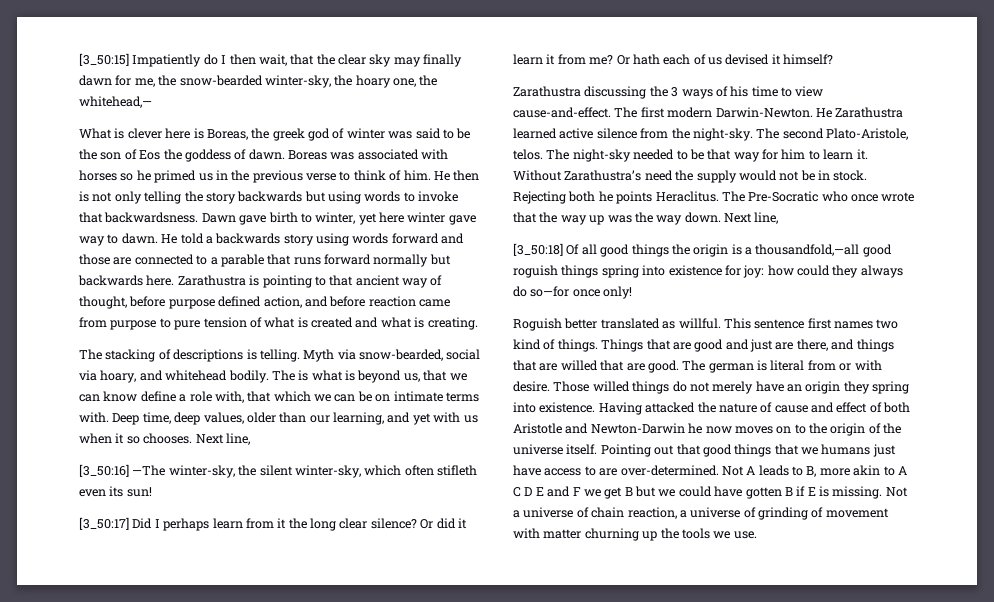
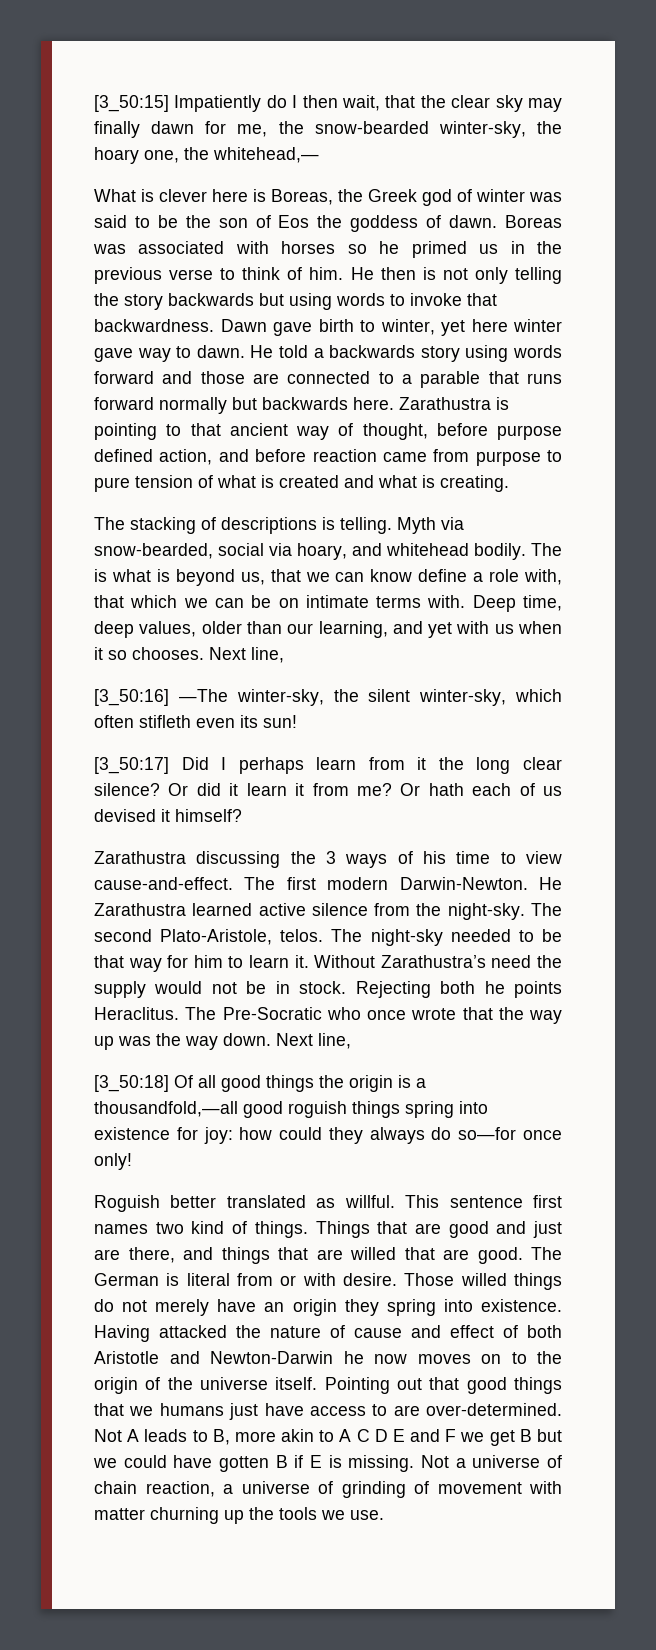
- What is clever here is Boreas, the greek god of winter was said to be the son of Eos the goddess of dawn.
+ What is clever here is Boreas, the Greek god of winter was said to be the son of Eos the goddess of dawn.
- He then is not only telling the story backwards but using words to invoke that backwardsness.
+ He then is not only telling the story backwards but using words to invoke that backwardness.
- The german is literal from or with desire.
+ The German is literal from or with desire.

